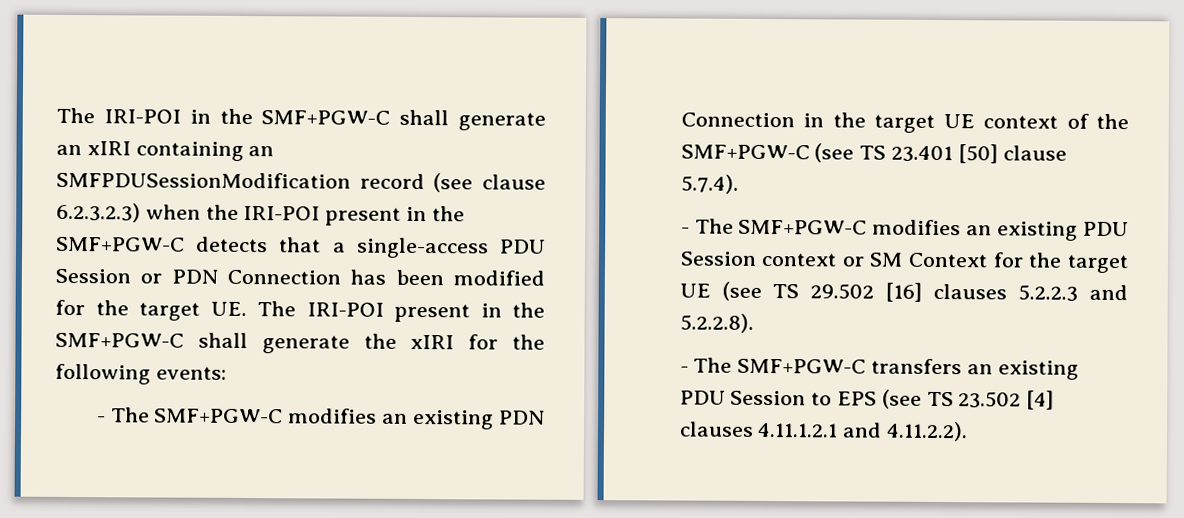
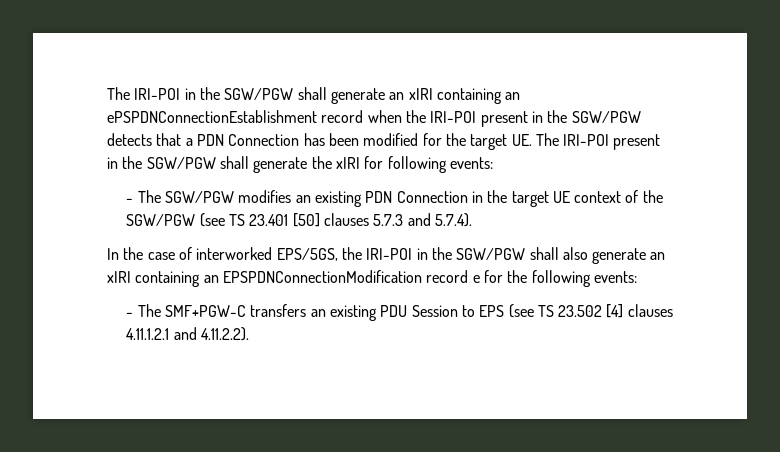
- The IRI-POI in the SMF+PGW-C shall generate an xIRI containing an SMFPDUSessionModification record (see clause 6.2.3.2.3) when the IRI-POI present in the SMF+PGW-C detects that a single-access PDU Session or PDN Connection has been modified for the target UE. The IRI-POI present in the SMF+PGW-C shall generate the xIRI for the following events:
- - The SMF+PGW-C modifies an existing PDN Connection in the target UE context of the SMF+PGW-C (see TS 23.401 [50] clause 5.7.4).
- - The SMF+PGW-C modifies an existing PDU Session context or SM Context for the target UE (see TS 29.502 [16] clauses 5.2.2.3 and 5.2.2.8).
+ The IRI-POI in the SGW/PGW shall generate an xIRI containing an ePSPDNConnectionEstablishment record when the IRI-POI present in the SGW/PGW detects that a PDN Connection has been modified for the target UE. The IRI-POI present in the SGW/PGW shall generate the xIRI for following events:
+ - The SGW/PGW modifies an existing PDN Connection in the target UE context of the SGW/PGW (see TS 23.401 [50] clauses 5.7.3 and 5.7.4).
+ In the case of interworked EPS/5GS, the IRI-POI in the SGW/PGW shall also generate an xIRI containing an EPSPDNConnectionModification record e for the following events:

